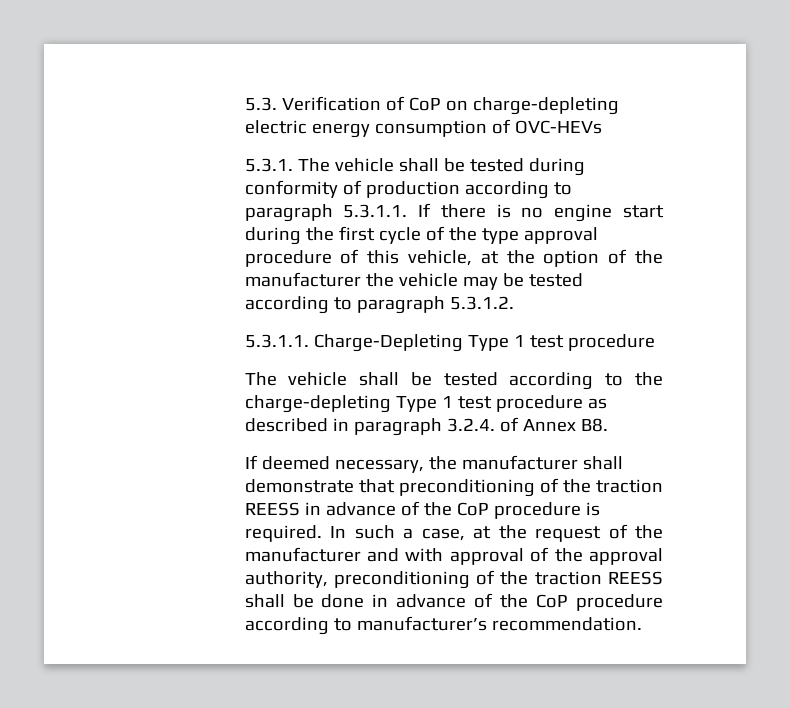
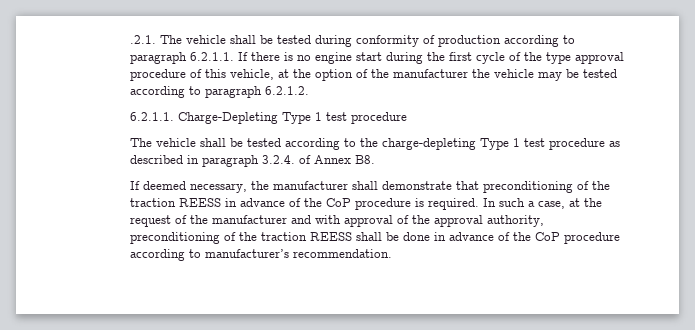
- 5.3. Verification of CoP on charge-depleting electric energy consumption of OVC-HEVs
- 5.3.1. The vehicle shall be tested during conformity of production according to paragraph 5.3.1.1. If there is no engine start during the first cycle of the type approval procedure of this vehicle, at the option of the manufacturer the vehicle may be tested according to paragraph 5.3.1.2.
- 5.3.1.1. Charge-Depleting Type 1 test procedure
+ .2.1. The vehicle shall be tested during conformity of production according to paragraph 6.2.1.1. If there is no engine start during the first cycle of the type approval procedure of this vehicle, at the option of the manufacturer the vehicle may be tested according to paragraph 6.2.1.2.
+ 6.2.1.1. Charge-Depleting Type 1 test procedure

